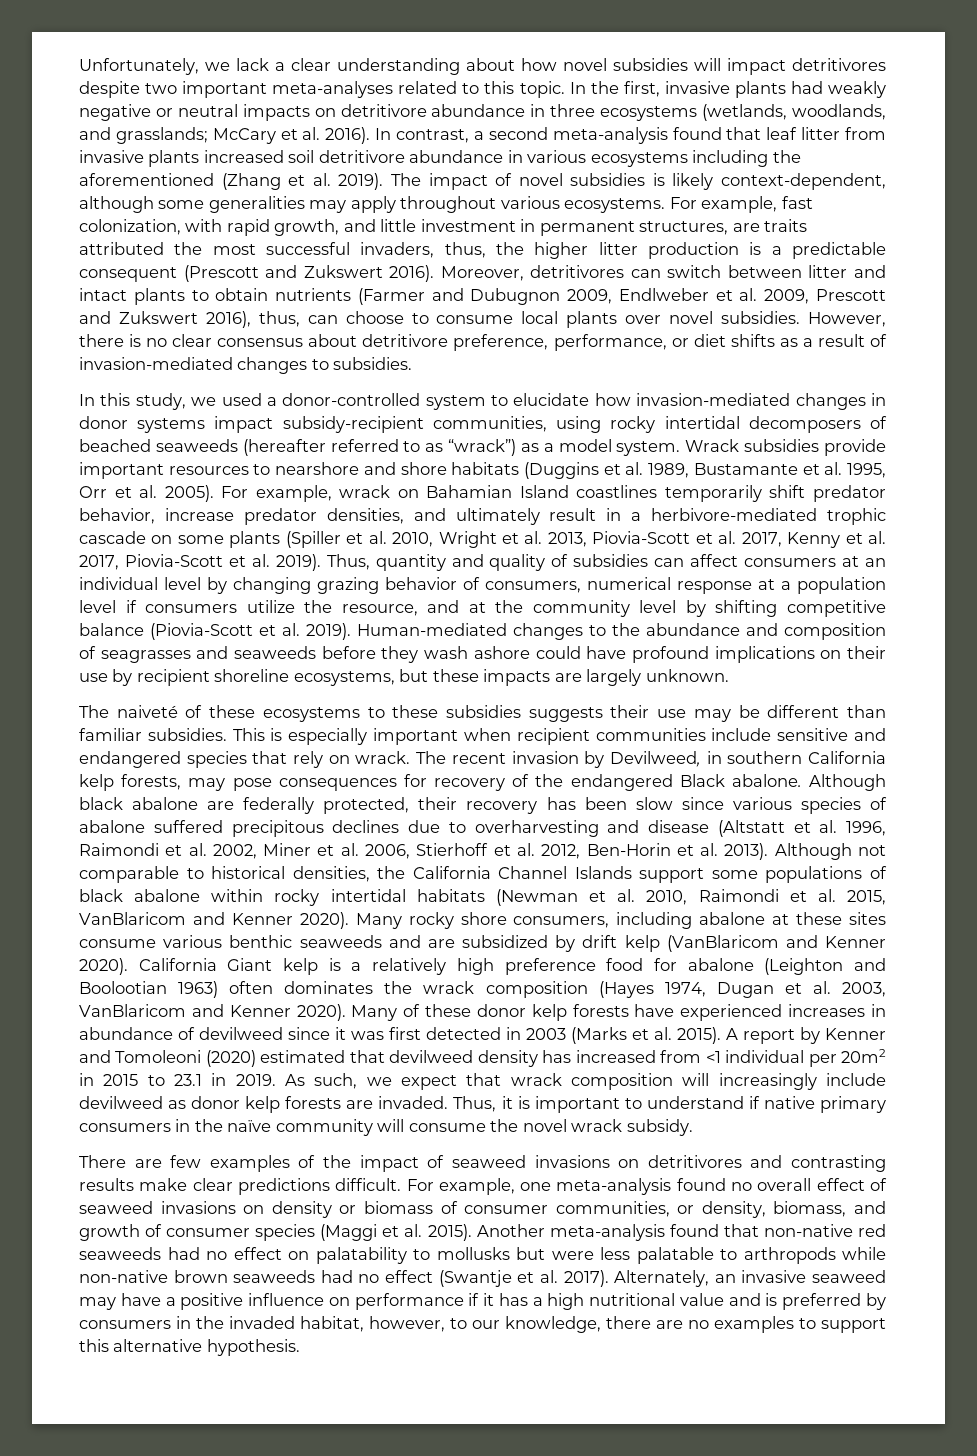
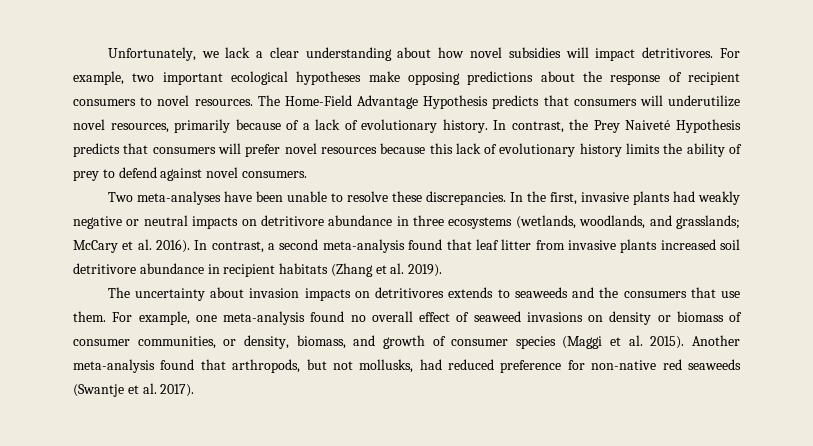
- Unfortunately, we lack a clear understanding about how novel subsidies will impact detritivores despite two important meta-analyses related to this topic.
+ Unfortunately, we lack a clear understanding about how novel subsidies will impact detritivores. For example, two important ecological hypotheses make opposing predictions about the response of recipient consumers to novel resources. The Home-Field Advantage Hypothesis predicts that consumers will underutilize novel resources, primarily because of a lack of evolutionary history. In contrast, the Prey Naiveté Hypothesis predicts that consumers will prefer novel resources because this lack of evolutionary history limits the ability of prey to defend against novel consumers.
+ Two meta-analyses have been unable to resolve these discrepancies.
- In contrast, a second meta-analysis found that leaf litter from invasive plants increased soil detritivore abundance in various ecosystems including the aforementioned (Zhang et al. 2019). The impact of novel subsidies is likely context-dependent, although some generalities may apply throughout various ecosystems. For example, fast colonization, with rapid growth, and little investment in permanent structures, are traits attributed the most successful invaders, thus, the higher litter production is a predictable consequent (Prescott and Zukswert 2016). Moreover, detritivores can switch between litter and intact plants to obtain nutrients (Farmer and Dubugnon 2009, Endlweber et al. 2009, Prescott and Zukswert 2016), thus, can choose to consume local plants over novel subsidies. However, there is no clear consensus about detritivore preference, performance, or diet shifts as a result of invasion-mediated changes to subsidies.
- In this study, we used a donor-controlled system to elucidate how invasion-mediated changes in donor systems impact subsidy-recipient communities, using rocky intertidal decomposers of beached seaweeds (hereafter referred to as “wrack”) as a model system. Wrack subsidies provide important resources to nearshore and shore habitats (Duggins et al. 1989, Bustamante et al. 1995, Orr et al. 2005). For example, wrack on Bahamian Island coastlines temporarily shift predator behavior, increase predator densities, and ultimately result in a herbivore-mediated trophic cascade on some plants (Spiller et al. 2010, Wright et al. 2013, Piovia-Scott et al. 2017, Kenny et al. 2017, Piovia‐Scott et al. 2019). Thus, quantity and quality of subsidies can affect consumers at an individual level by changing grazing behavior of consumers, numerical response at a population level if consumers utilize the resource, and at the community level by shifting competitive balance (Piovia‐Scott et al. 2019). Human-mediated changes to the abundance and composition of seagrasses and seaweeds before they wash ashore could have profound implications on their use by recipient shoreline ecosystems, but these impacts are largely unknown.
- The naiveté of these ecosystems to these subsidies suggests their use may be different than familiar subsidies. This is especially important when recipient communities include sensitive and endangered species that rely on wrack. The recent invasion by Devilweed, in southern California kelp forests, may pose consequences for recovery of the endangered Black abalone. Although black abalone are federally protected, their recovery has been slow since various species of abalone suffered precipitous declines due to overharvesting and disease (Altstatt et al. 1996, Raimondi et al. 2002, Miner et al. 2006, Stierhoff et al. 2012, Ben-Horin et al. 2013). Although not comparable to historical densities, the California Channel Islands support some populations of black abalone within rocky intertidal habitats (Newman et al. 2010, Raimondi et al. 2015, VanBlaricom and Kenner 2020). Many rocky shore consumers, including abalone at these sites consume various benthic seaweeds and are subsidized by drift kelp (VanBlaricom and Kenner 2020). California Giant kelp is a relatively high preference food for abalone (Leighton and Boolootian 1963) often dominates the wrack composition (Hayes 1974, Dugan et al. 2003, VanBlaricom and Kenner 2020). Many of these donor kelp forests have experienced increases in abundance of devilweed since it was first detected in 2003 (Marks et al. 2015). A report by Kenner and Tomoleoni (2020) estimated that devilweed density has increased from <1 individual per 20m2 in 2015 to 23.1 in 2019. As such, we expect that wrack composition will increasingly include devilweed as donor kelp forests are invaded. Thus, it is important to understand if native primary consumers in the naïve community will consume the novel wrack subsidy.
- There are few examples of the impact of seaweed invasions on detritivores and contrasting results make clear predictions difficult.
+ In contrast, a second meta-analysis found that leaf litter from invasive plants increased soil detritivore abundance in recipient habitats (Zhang et al. 2019).
+ The uncertainty about invasion impacts on detritivores extends to seaweeds and the consumers that use them.
- Another meta-analysis found that non-native red seaweeds had no effect on palatability to mollusks but were less palatable to arthropods while non-native brown seaweeds had no effect (Swantje et al. 2017). Alternately, an invasive seaweed may have a positive influence on performance if it has a high nutritional value and is preferred by consumers in the invaded habitat, however, to our knowledge, there are no examples to support this alternative hypothesis.
+ Another meta-analysis found that arthropods, but not mollusks, had reduced preference for non-native red seaweeds (Swantje et al. 2017).

